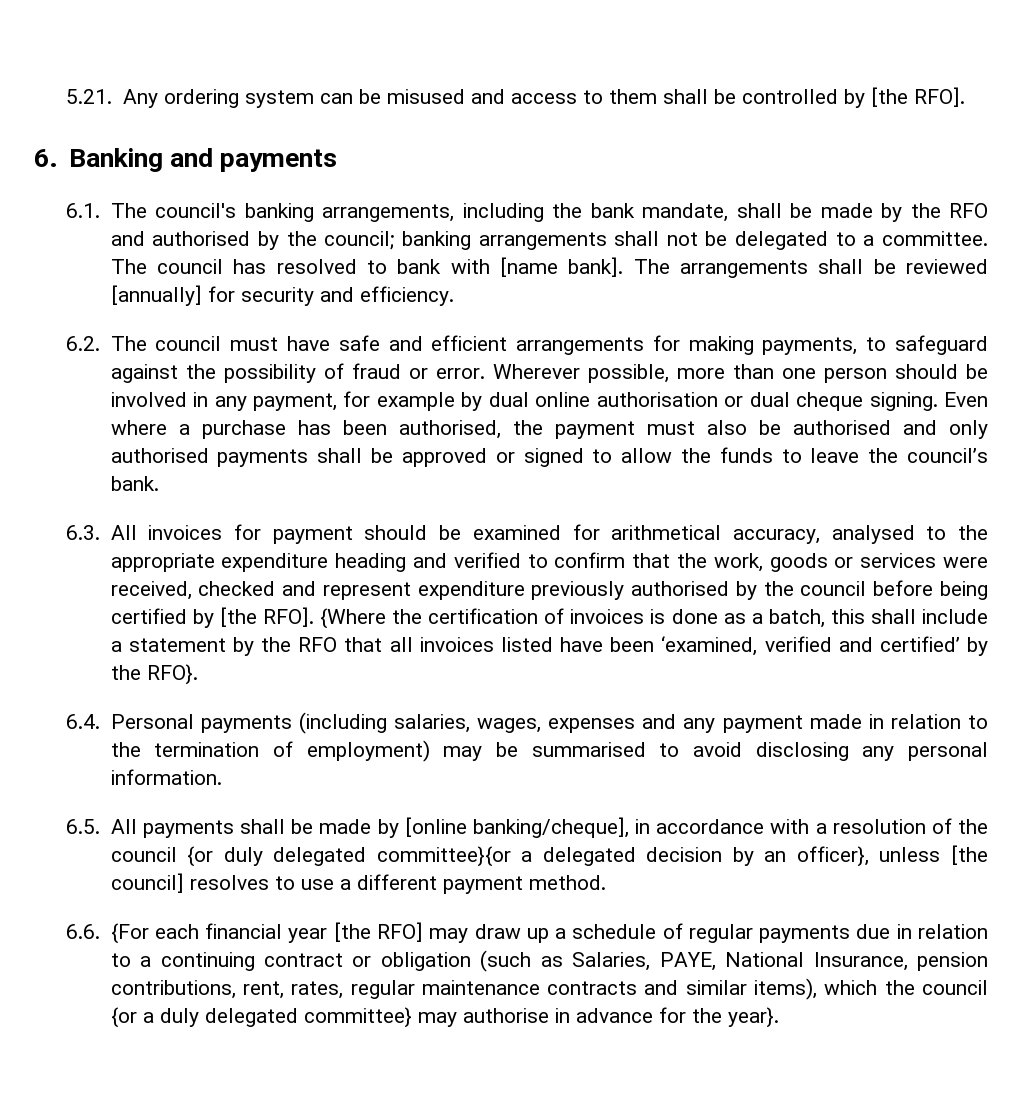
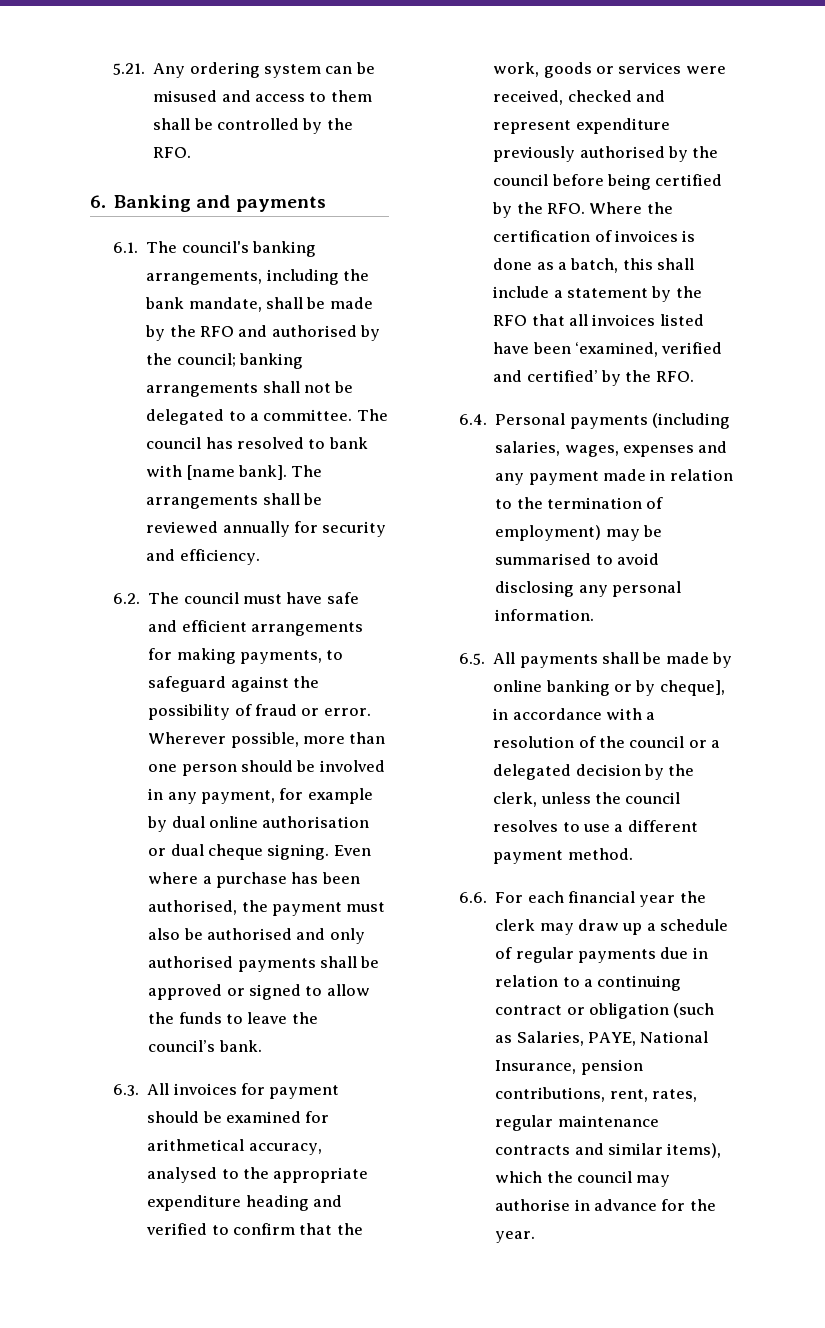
- 5.21. Any ordering system can be misused and access to them shall be controlled by [the RFO].
+ 5.21. Any ordering system can be misused and access to them shall be controlled by the RFO.
- The arrangements shall be reviewed [annually] for security and efficiency.
+ The arrangements shall be reviewed annually for security and efficiency.
- 6.3. All invoices for payment should be examined for arithmetical accuracy, analysed to the appropriate expenditure heading and verified to confirm that the work, goods or services were received, checked and represent expenditure previously authorised by the council before being certified by [the RFO]. {Where the certification of invoices is done as a batch, this shall include a statement by the RFO that all invoices listed have been ‘examined, verified and certified’ by the RFO}.
+ 6.3. All invoices for payment should be examined for arithmetical accuracy, analysed to the appropriate expenditure heading and verified to confirm that the work, goods or services were received, checked and represent expenditure previously authorised by the council before being certified by the RFO. Where the certification of invoices is done as a batch, this shall include a statement by the RFO that all invoices listed have been ‘examined, verified and certified’ by the RFO.
- 6.5. All payments shall be made by [online banking/cheque], in accordance with a resolution of the council {or duly delegated committee}{or a delegated decision by an officer}, unless [the council] resolves to use a different payment method.
+ 6.5. All payments shall be made by online banking or by cheque], in accordance with a resolution of the council or a delegated decision by the clerk, unless the council resolves to use a different payment method.
- 6.6. {For each financial year [the RFO] may draw up a schedule of regular payments due in relation to a continuing contract or obligation (such as Salaries, PAYE, National Insurance, pension contributions, rent, rates, regular maintenance contracts and similar items), which the council {or a duly delegated committee} may authorise in advance for the year}.
+ 6.6. For each financial year the clerk may draw up a schedule of regular payments due in relation to a continuing contract or obligation (such as Salaries, PAYE, National Insurance, pension contributions, rent, rates, regular maintenance contracts and similar items), which the council may authorise in advance for the year.

